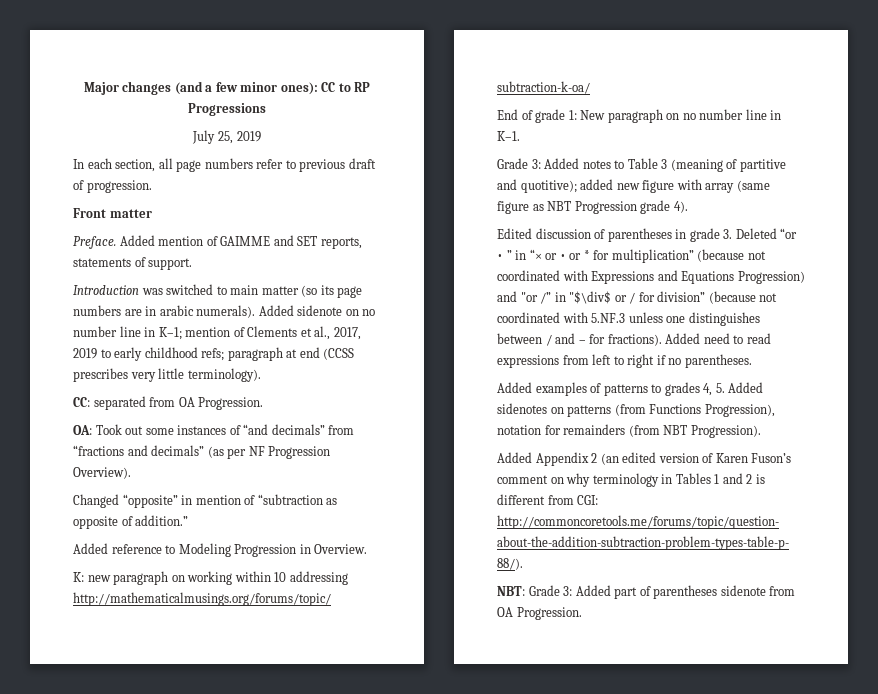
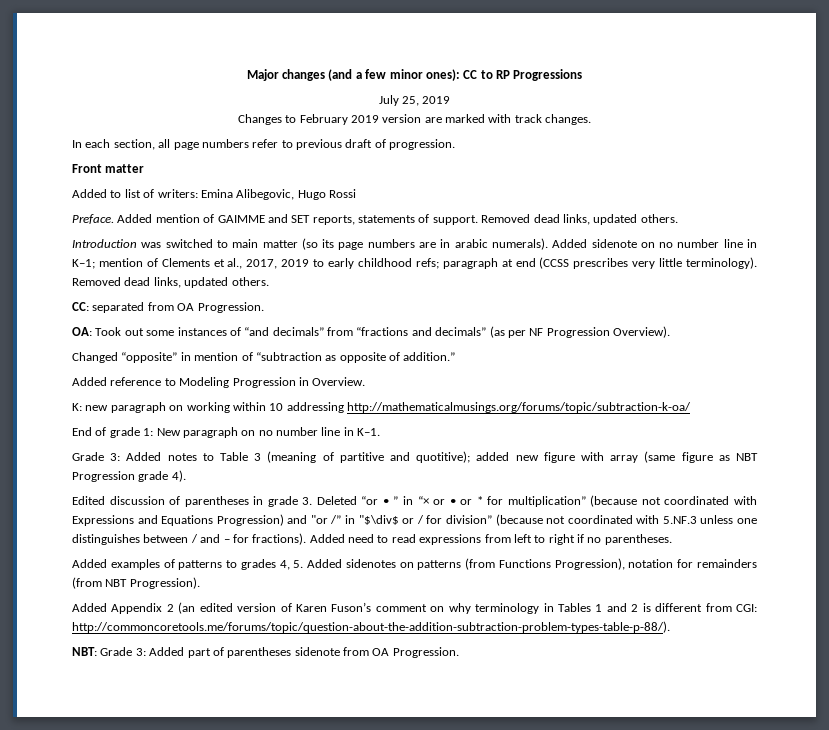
+ Changes to February 2019 version are marked with track changes.
+ Added to list of writers: Emina Alibegovic, Hugo Rossi
- Added mention of GAIMME and SET reports, statements of support.
+ Added mention of GAIMME and SET reports, statements of support. Removed dead links, updated others.
- Added sidenote on no number line in K–1; mention of Clements et al., 2017, 2019 to early childhood refs; paragraph at end (CCSS prescribes very little terminology).
+ Added sidenote on no number line in K–1; mention of Clements et al., 2017, 2019 to early childhood refs; paragraph at end (CCSS prescribes very little terminology). Removed dead links, updated others.

